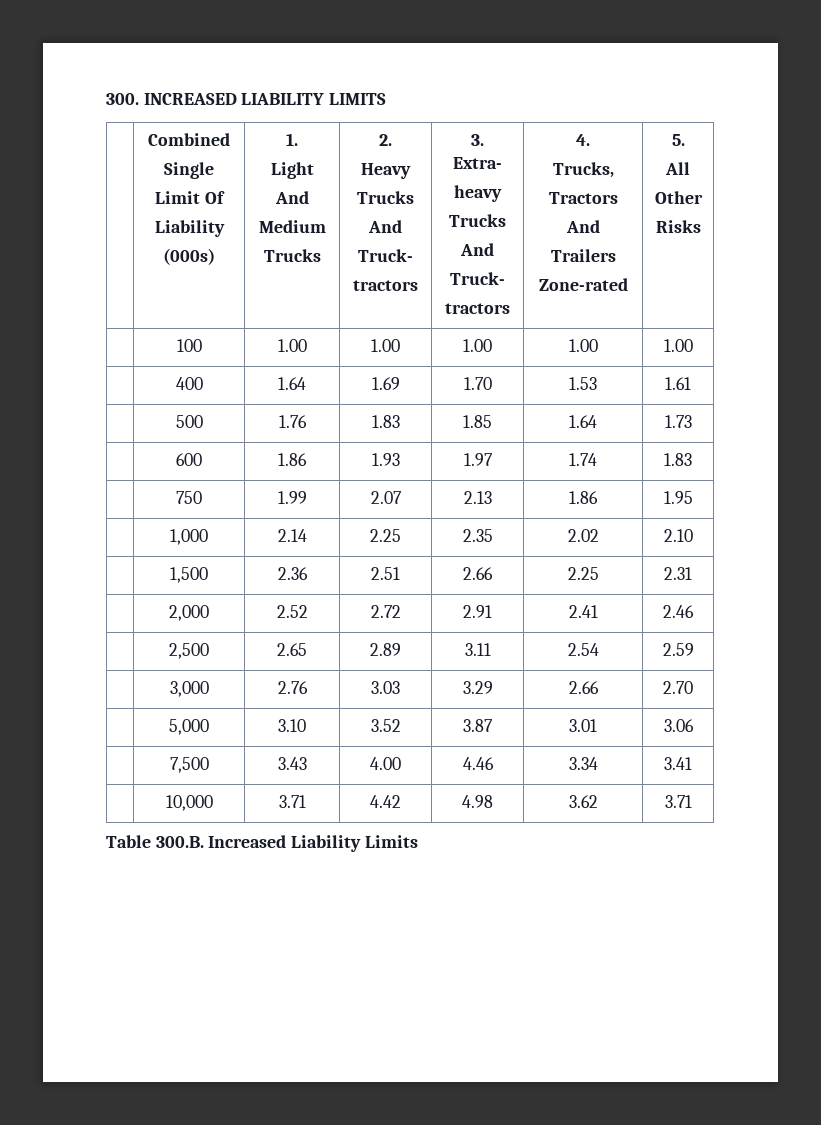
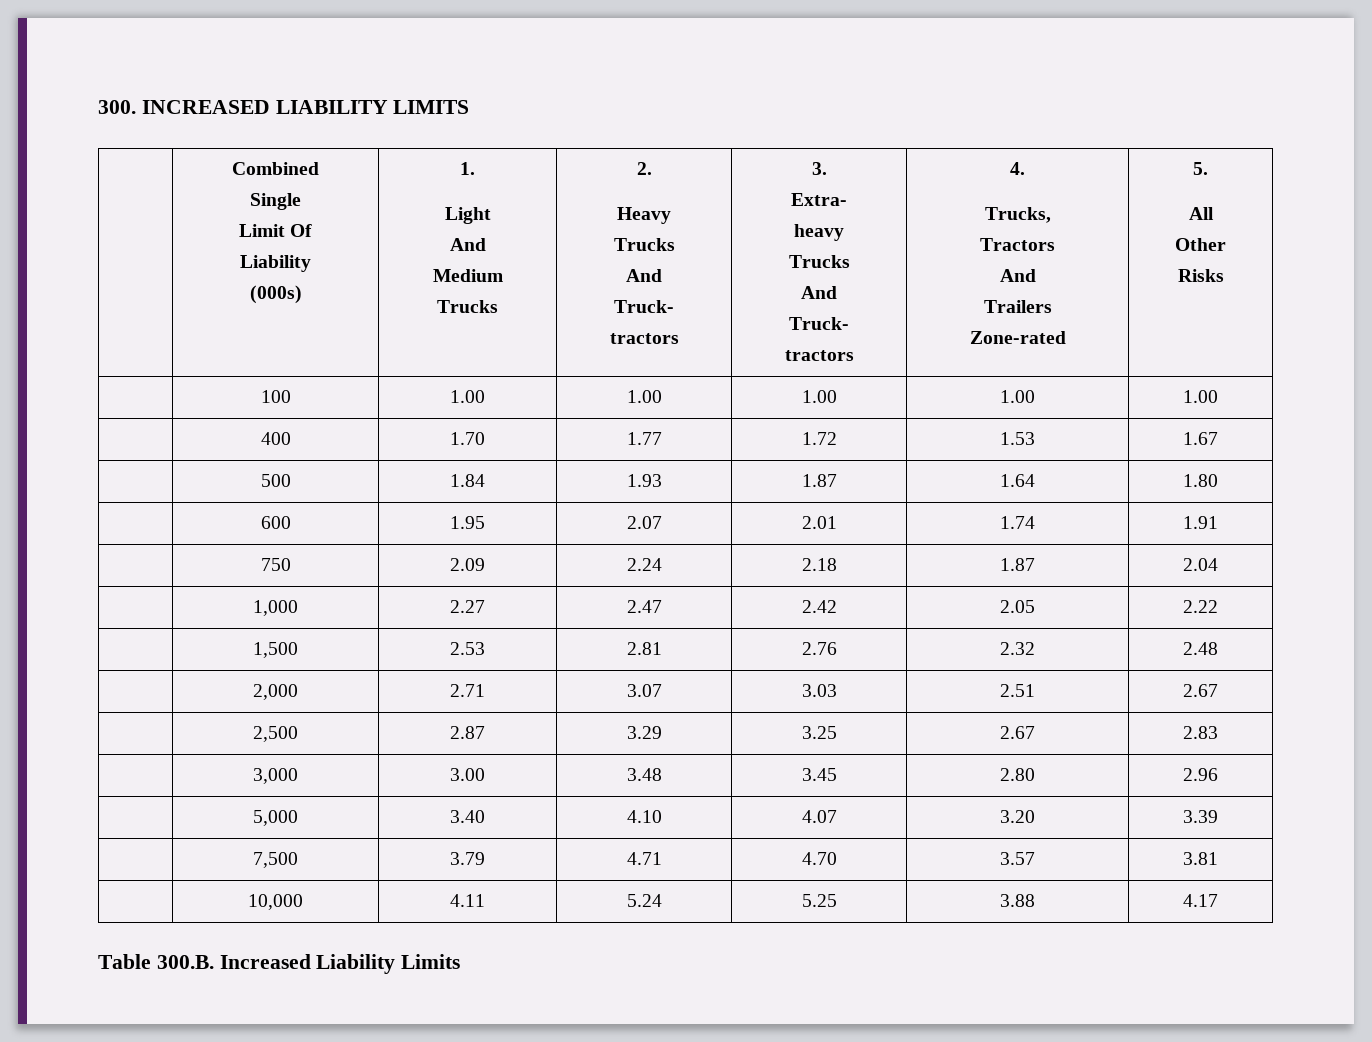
- | 400 | 1.64 | 1.69 | 1.70 | 1.53 | 1.61
+ | 400 | 1.70 | 1.77 | 1.72 | 1.53 | 1.67
- | 500 | 1.76 | 1.83 | 1.85 | 1.64 | 1.73
+ | 500 | 1.84 | 1.93 | 1.87 | 1.64 | 1.80
- | 600 | 1.86 | 1.93 | 1.97 | 1.74 | 1.83
+ | 600 | 1.95 | 2.07 | 2.01 | 1.74 | 1.91
- | 750 | 1.99 | 2.07 | 2.13 | 1.86 | 1.95
- | 1,000 | 2.14 | 2.25 | 2.35 | 2.02 | 2.10
- | 1,500 | 2.36 | 2.51 | 2.66 | 2.25 | 2.31
- | 2,000 | 2.52 | 2.72 | 2.91 | 2.41 | 2.46
- | 2,500 | 2.65 | 2.89 | 3.11 | 2.54 | 2.59
- | 3,000 | 2.76 | 3.03 | 3.29 | 2.66 | 2.70
- | 5,000 | 3.10 | 3.52 | 3.87 | 3.01 | 3.06
- | 7,500 | 3.43 | 4.00 | 4.46 | 3.34 | 3.41
- | 10,000 | 3.71 | 4.42 | 4.98 | 3.62 | 3.71
+ | 750 | 2.09 | 2.24 | 2.18 | 1.87 | 2.04
+ | 1,000 | 2.27 | 2.47 | 2.42 | 2.05 | 2.22
+ | 1,500 | 2.53 | 2.81 | 2.76 | 2.32 | 2.48
+ | 2,000 | 2.71 | 3.07 | 3.03 | 2.51 | 2.67
+ | 2,500 | 2.87 | 3.29 | 3.25 | 2.67 | 2.83
+ | 3,000 | 3.00 | 3.48 | 3.45 | 2.80 | 2.96
+ | 5,000 | 3.40 | 4.10 | 4.07 | 3.20 | 3.39
+ | 7,500 | 3.79 | 4.71 | 4.70 | 3.57 | 3.81
+ | 10,000 | 4.11 | 5.24 | 5.25 | 3.88 | 4.17

